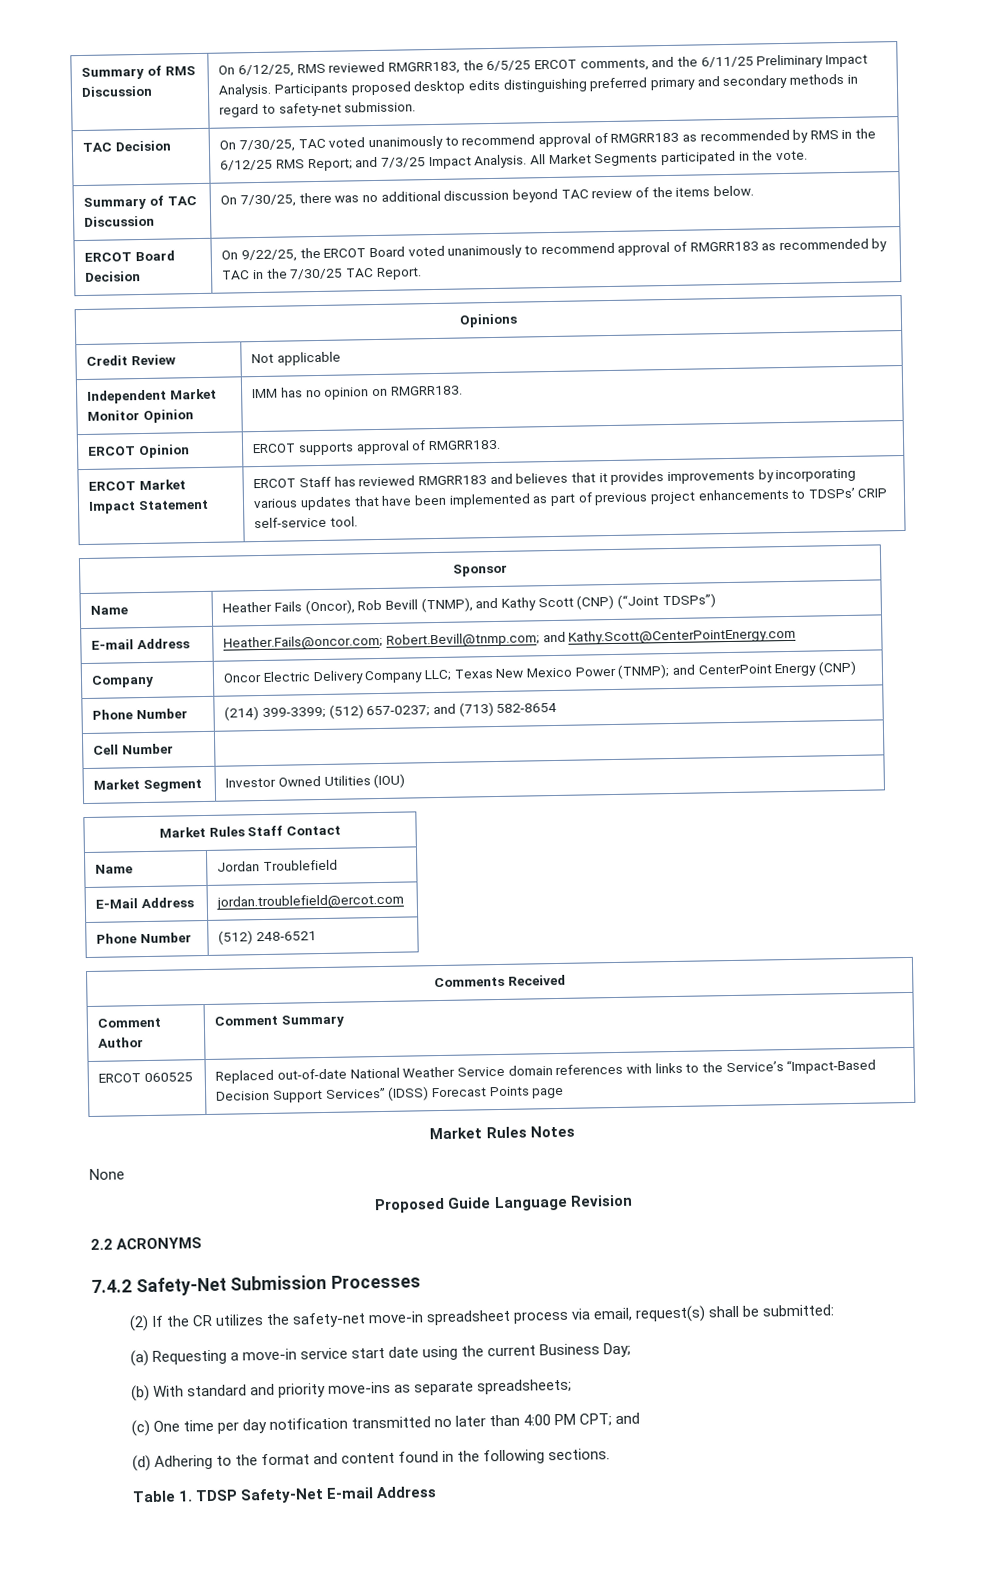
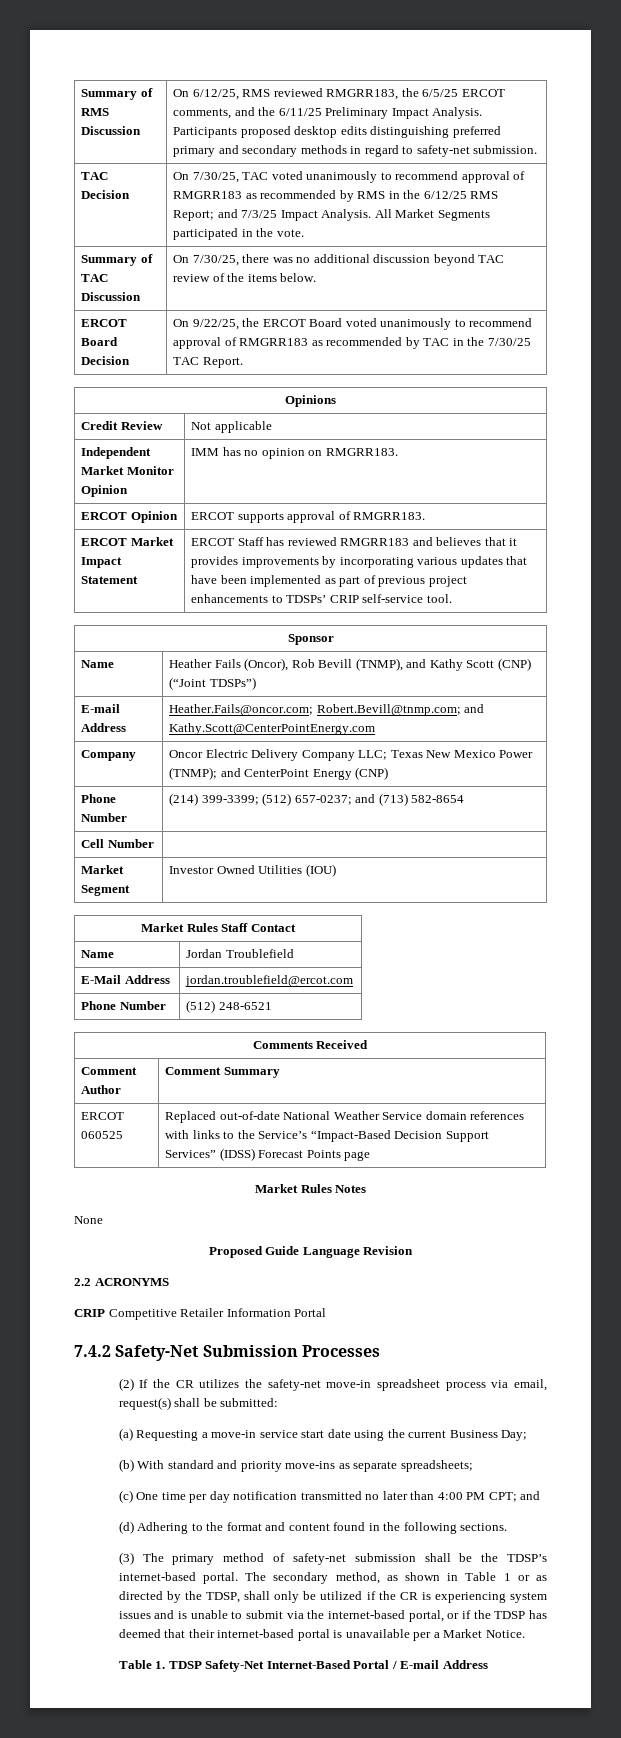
+ CRIP Competitive Retailer Information Portal
+ (3) The primary method of safety-net submission shall be the TDSP’s internet-based portal. The secondary method, as shown in Table 1 or as directed by the TDSP, shall only be utilized if the CR is experiencing system issues and is unable to submit via the internet-based portal, or if the TDSP has deemed that their internet-based portal is unavailable per a Market Notice.
- Table 1. TDSP Safety-Net E-mail Address
+ Table 1. TDSP Safety-Net Internet-Based Portal / E-mail Address

